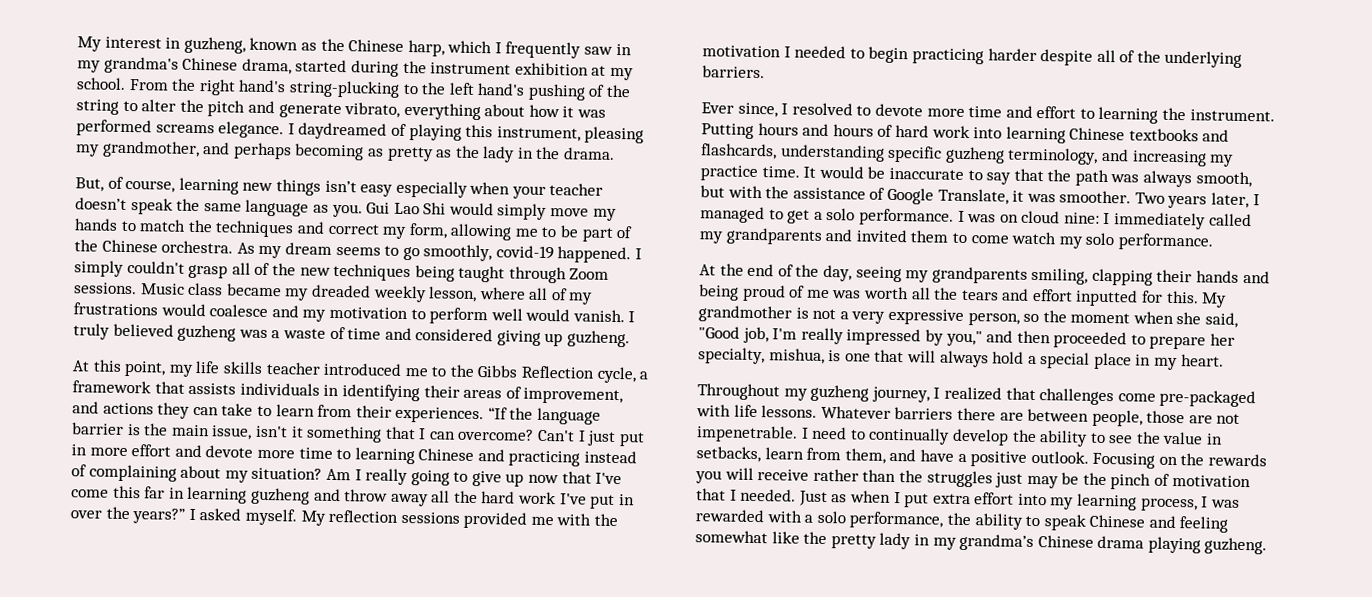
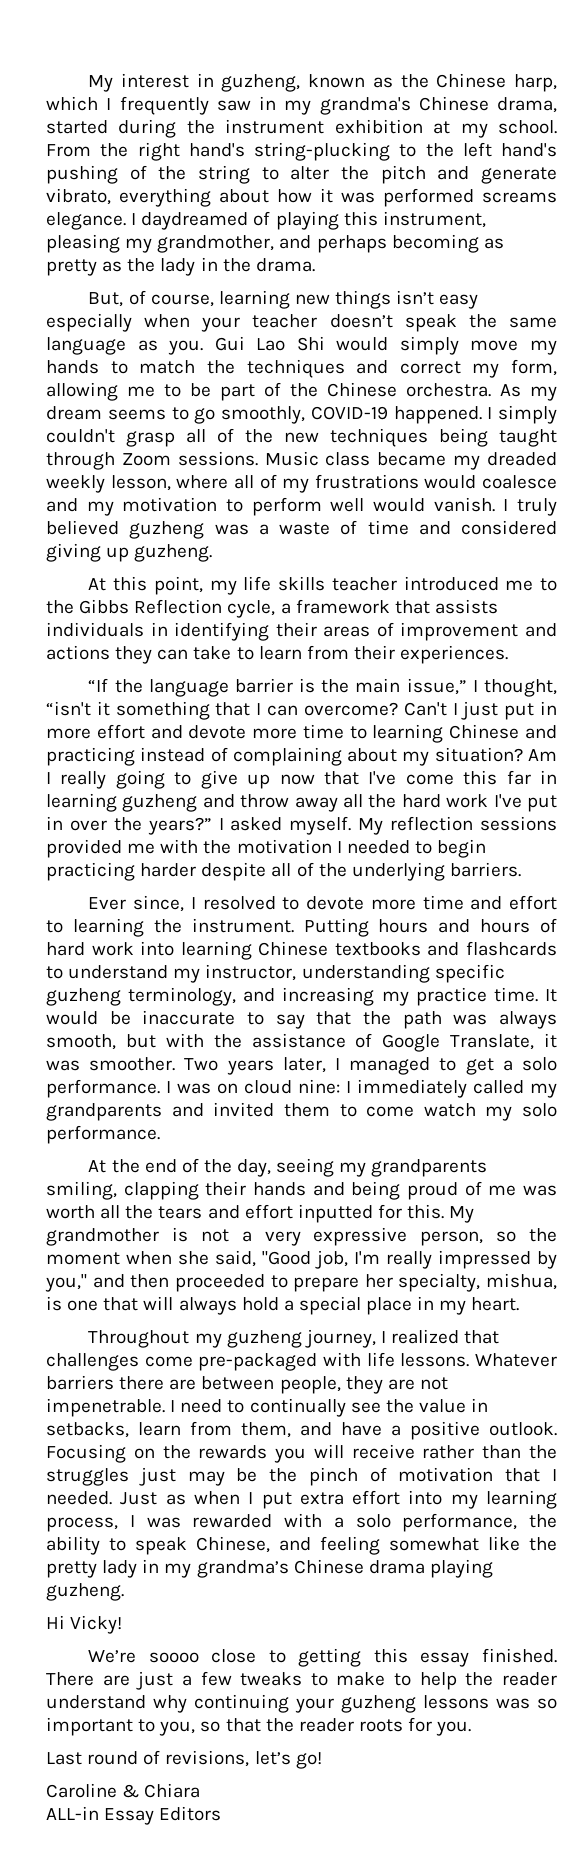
- As my dream seems to go smoothly, covid-19 happened.
+ As my dream seems to go smoothly, COVID-19 happened.
- At this point, my life skills teacher introduced me to the Gibbs Reflection cycle, a framework that assists individuals in identifying their areas of improvement, and actions they can take to learn from their experiences. “If the language barrier is the main issue, isn't it something that I can overcome?
+ At this point, my life skills teacher introduced me to the Gibbs Reflection cycle, a framework that assists individuals in identifying their areas of improvement and actions they can take to learn from their experiences.
+ “If the language barrier is the main issue,” I thought, “isn't it something that I can overcome?
- Putting hours and hours of hard work into learning Chinese textbooks and flashcards, understanding specific guzheng terminology, and increasing my practice time.
+ Putting hours and hours of hard work into learning Chinese textbooks and flashcards to understand my instructor, understanding specific guzheng terminology, and increasing my practice time.
- Whatever barriers there are between people, those are not impenetrable.
+ Whatever barriers there are between people, they are not impenetrable.
- I need to continually develop the ability to see the value in setbacks, learn from them, and have a positive outlook.
+ I need to continually see the value in setbacks, learn from them, and have a positive outlook.
- Just as when I put extra effort into my learning process, I was rewarded with a solo performance, the ability to speak Chinese and feeling somewhat like the pretty lady in my grandma’s Chinese drama playing guzheng.
+ Just as when I put extra effort into my learning process, I was rewarded with a solo performance, the ability to speak Chinese, and feeling somewhat like the pretty lady in my grandma’s Chinese drama playing guzheng.
+ Hi Vicky!
+ We’re soooo close to getting this essay finished. There are just a few tweaks to make to help the reader understand why continuing your guzheng lessons was so important to you, so that the reader roots for you.
+ Last round of revisions, let’s go!
+ Caroline & Chiara
+ ALL-in Essay Editors

